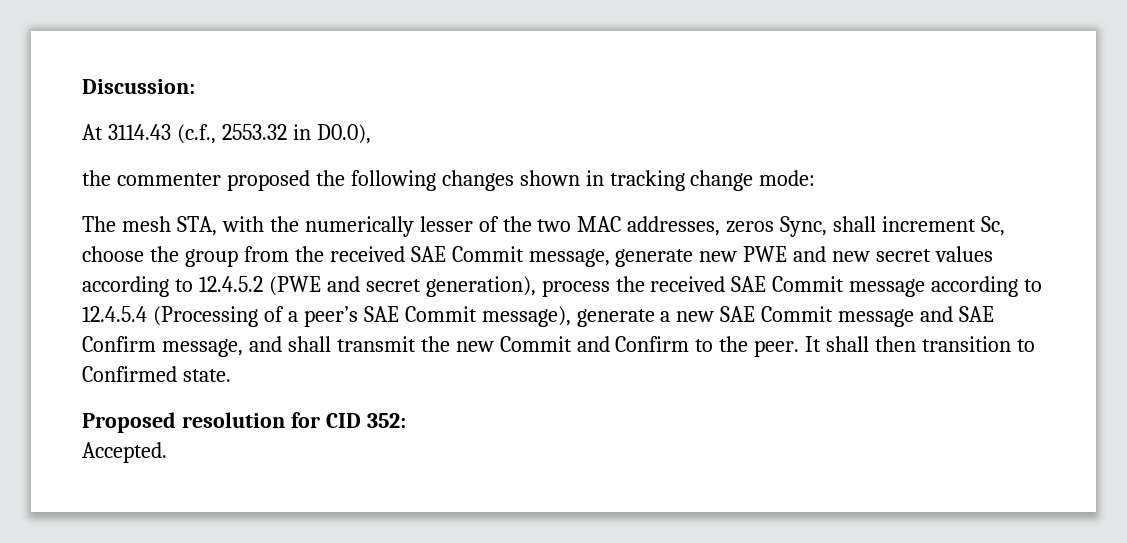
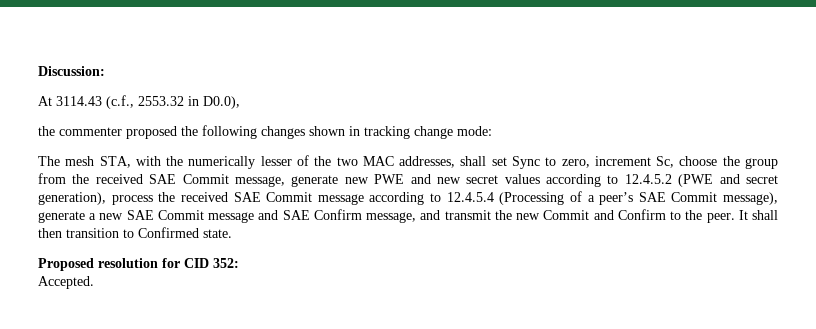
- The mesh STA, with the numerically lesser of the two MAC addresses, zeros Sync, shall increment Sc, choose the group from the received SAE Commit message, generate new PWE and new secret values according to 12.4.5.2 (PWE and secret generation), process the received SAE Commit message according to 12.4.5.4 (Processing of a peer’s SAE Commit message), generate a new SAE Commit message and SAE Confirm message, and shall transmit the new Commit and Confirm to the peer.
+ The mesh STA, with the numerically lesser of the two MAC addresses, shall set Sync to zero, increment Sc, choose the group from the received SAE Commit message, generate new PWE and new secret values according to 12.4.5.2 (PWE and secret generation), process the received SAE Commit message according to 12.4.5.4 (Processing of a peer’s SAE Commit message), generate a new SAE Commit message and SAE Confirm message, and transmit the new Commit and Confirm to the peer.

